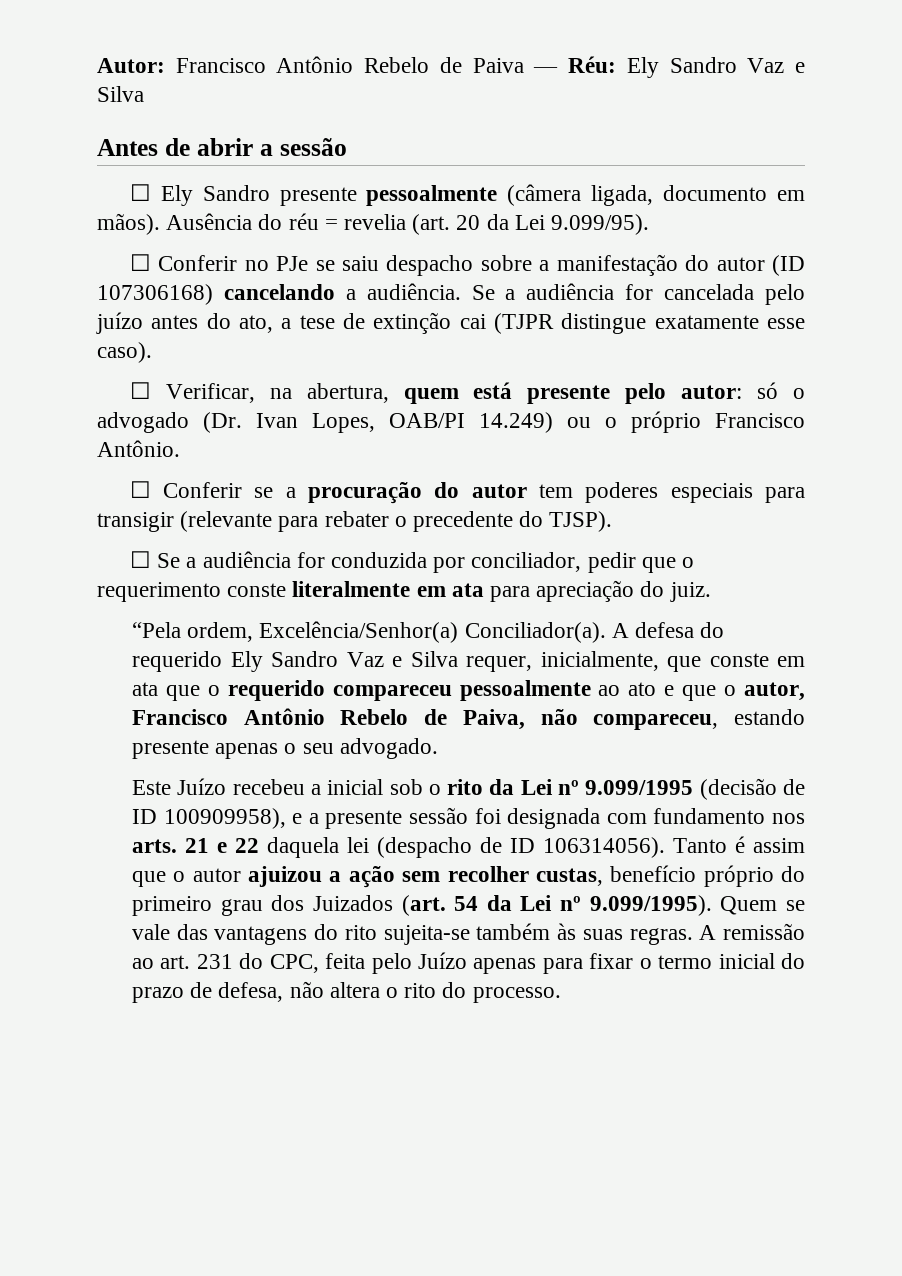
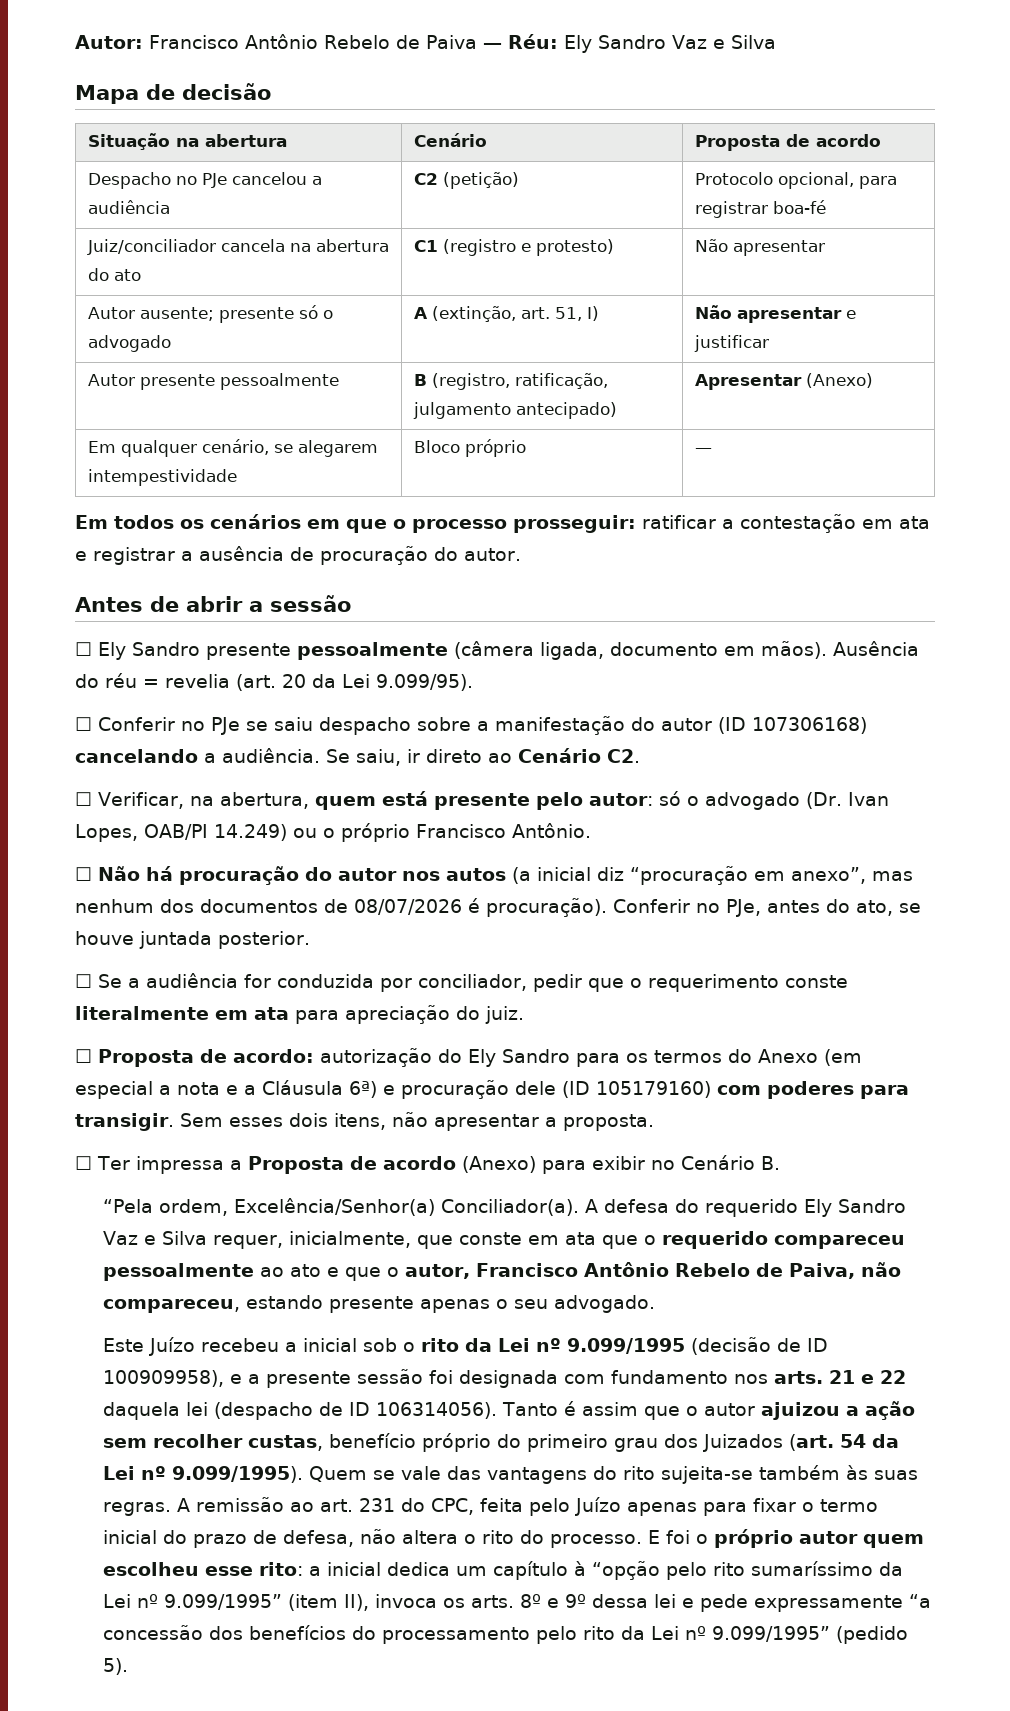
+ Mapa de decisão
+ Situação na abertura | Cenário | Proposta de acordo
+ Despacho no PJe cancelou a audiência | C2 (petição) | Protocolo opcional, para registrar boa-fé
+ Juiz/conciliador cancela na abertura do ato | C1 (registro e protesto) | Não apresentar
+ Autor ausente; presente só o advogado | A (extinção, art. 51, I) | Não apresentar e justificar
+ Autor presente pessoalmente | B (registro, ratificação, julgamento antecipado) | Apresentar (Anexo)
+ Em qualquer cenário, se alegarem intempestividade | Bloco próprio | —
+ Em todos os cenários em que o processo prosseguir: ratificar a contestação em ata e registrar a ausência de procuração do autor.
- Se a audiência for cancelada pelo juízo antes do ato, a tese de extinção cai (TJPR distingue exatamente esse caso).
+ Se saiu, ir direto ao Cenário C2.
- ☐ Conferir se a procuração do autor tem poderes especiais para transigir (relevante para rebater o precedente do TJSP).
+ ☐ Não há procuração do autor nos autos (a inicial diz “procuração em anexo”, mas nenhum dos documentos de 08/07/2026 é procuração). Conferir no PJe, antes do ato, se houve juntada posterior.
+ ☐ Proposta de acordo: autorização do Ely Sandro para os termos do Anexo (em especial a nota e a Cláusula 6ª) e procuração dele (ID 105179160) com poderes para transigir. Sem esses dois itens, não apresentar a proposta.
+ ☐ Ter impressa a Proposta de acordo (Anexo) para exibir no Cenário B.
+ E foi o próprio autor quem escolheu esse rito: a inicial dedica um capítulo à “opção pelo rito sumaríssimo da Lei nº 9.099/1995” (item II), invoca os arts. 8º e 9º dessa lei e pede expressamente “a concessão dos benefícios do processamento pelo rito da Lei nº 9.099/1995” (pedido 5).

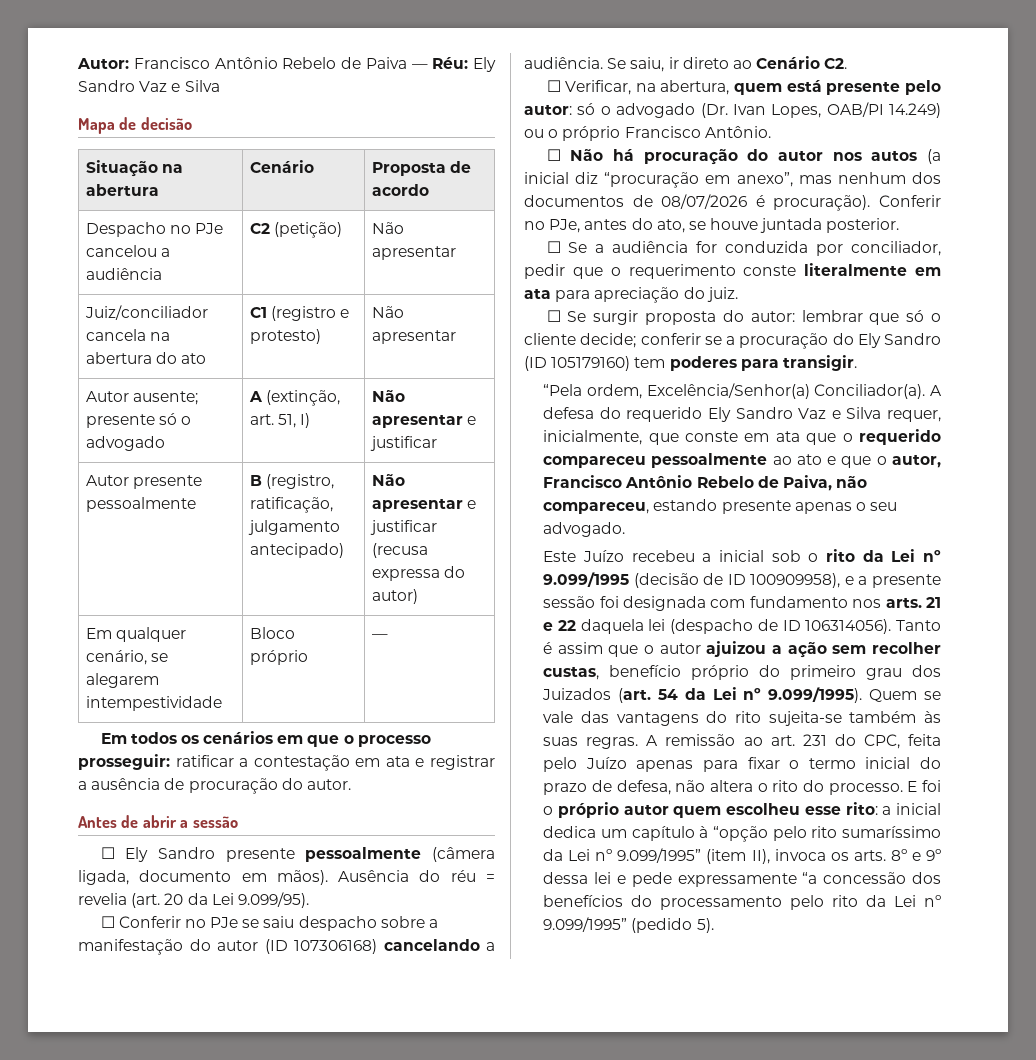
- Despacho no PJe cancelou a audiência | C2 (petição) | Protocolo opcional, para registrar boa-fé
+ Despacho no PJe cancelou a audiência | C2 (petição) | Não apresentar
- Autor presente pessoalmente | B (registro, ratificação, julgamento antecipado) | Apresentar (Anexo)
+ Autor presente pessoalmente | B (registro, ratificação, julgamento antecipado) | Não apresentar e justificar (recusa expressa do autor)
- ☐ Proposta de acordo: autorização do Ely Sandro para os termos do Anexo (em especial a nota e a Cláusula 6ª) e procuração dele (ID 105179160) com poderes para transigir. Sem esses dois itens, não apresentar a proposta.
- ☐ Ter impressa a Proposta de acordo (Anexo) para exibir no Cenário B.
+ ☐ Se surgir proposta do autor: lembrar que só o cliente decide; conferir se a procuração do Ely Sandro (ID 105179160) tem poderes para transigir.

